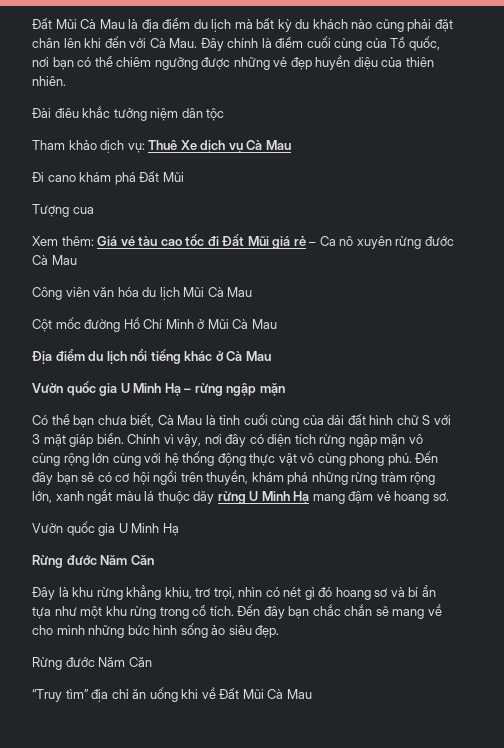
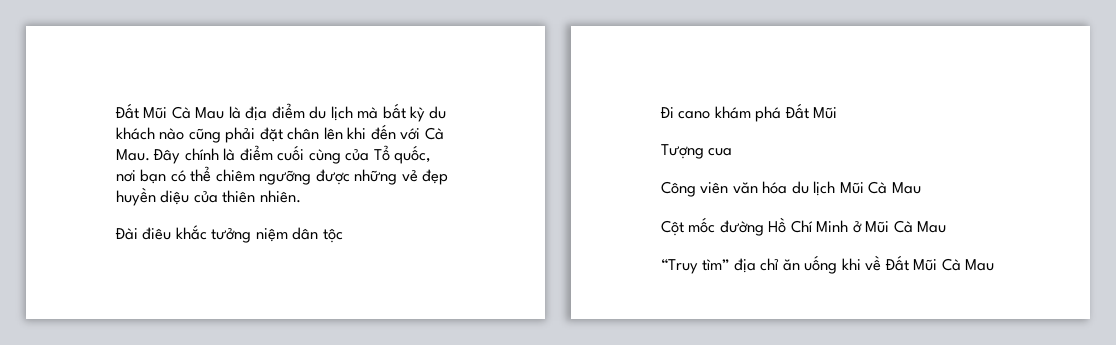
- Tham khảo dịch vụ: Thuê Xe dịch vụ Cà Mau
- Xem thêm: Giá vé tàu cao tốc đi Đất Mũi giá rẻ – Ca nô xuyên rừng đước Cà Mau
- Địa điểm du lịch nổi tiếng khác ở Cà Mau
- Vườn quốc gia U Minh Hạ – rừng ngập mặn
- Có thể bạn chưa biết, Cà Mau là tỉnh cuối cùng của dải đất hình chữ S với 3 mặt giáp biển. Chính vì vậy, nơi đây có diện tích rừng ngập mặn vô cùng rộng lớn cùng với hệ thống động thực vật vô cùng phong phú. Đến đây bạn sẽ có cơ hội ngồi trên thuyền, khám phá những rừng tràm rộng lớn, xanh ngắt màu lá thuộc dãy rừng U Minh Hạ mang đậm vẻ hoang sơ.
- Vườn quốc gia U Minh Hạ
- Rừng đước Năm Căn
- Đây là khu rừng khẳng khiu, trơ trọi, nhìn có nét gì đó hoang sơ và bí ẩn tựa như một khu rừng trong cổ tích. Đến đây bạn chắc chắn sẽ mang về cho mình những bức hình sống ảo siêu đẹp.
- Rừng đước Năm Căn

